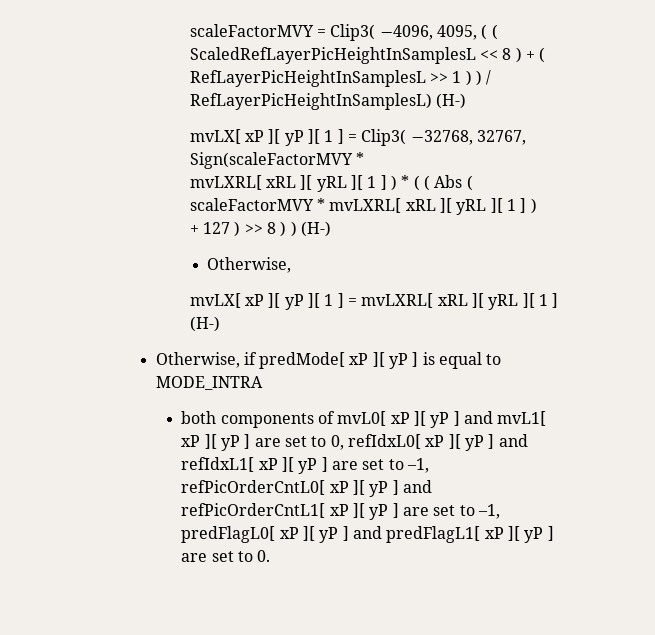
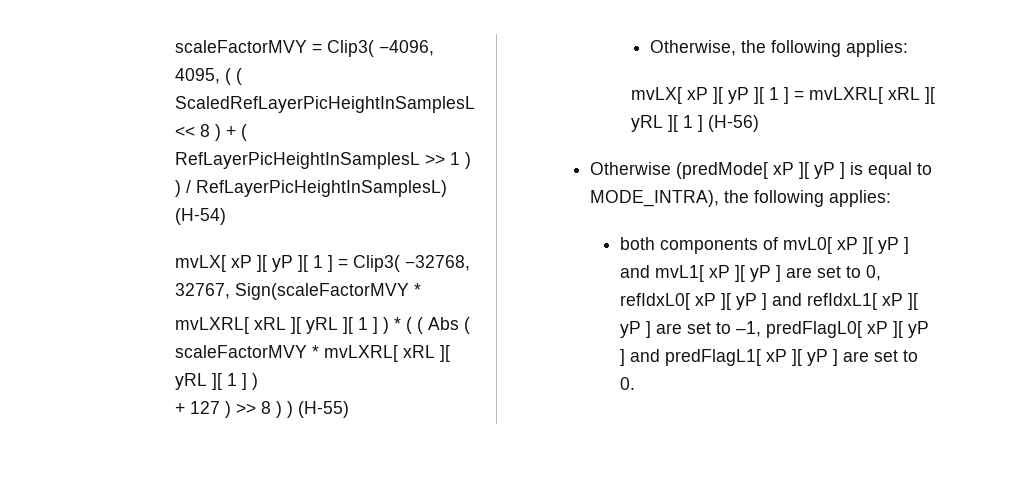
- scaleFactorMVY = Clip3( −4096, 4095, ( ( ScaledRefLayerPicHeightInSamplesL << 8 ) + ( RefLayerPicHeightInSamplesL >> 1 ) ) / RefLayerPicHeightInSamplesL) (H-)
+ scaleFactorMVY = Clip3( −4096, 4095, ( ( ScaledRefLayerPicHeightInSamplesL << 8 ) + ( RefLayerPicHeightInSamplesL >> 1 ) ) / RefLayerPicHeightInSamplesL) (H-54)
- + 127 ) >> 8 ) ) (H-)
- Otherwise,
+ + 127 ) >> 8 ) ) (H-55)
+ Otherwise, the following applies:
- mvLX[ xP ][ yP ][ 1 ] = mvLXRL[ xRL ][ yRL ][ 1 ] (H-)
- Otherwise, if predMode[ xP ][ yP ] is equal to MODE_INTRA
+ mvLX[ xP ][ yP ][ 1 ] = mvLXRL[ xRL ][ yRL ][ 1 ] (H-56)
+ Otherwise (predMode[ xP ][ yP ] is equal to MODE_INTRA), the following applies:
- both components of mvL0[ xP ][ yP ] and mvL1[ xP ][ yP ] are set to 0, refIdxL0[ xP ][ yP ] and refIdxL1[ xP ][ yP ] are set to –1, refPicOrderCntL0[ xP ][ yP ] and refPicOrderCntL1[ xP ][ yP ] are set to –1, predFlagL0[ xP ][ yP ] and predFlagL1[ xP ][ yP ] are set to 0.
+ both components of mvL0[ xP ][ yP ] and mvL1[ xP ][ yP ] are set to 0, refIdxL0[ xP ][ yP ] and refIdxL1[ xP ][ yP ] are set to –1, predFlagL0[ xP ][ yP ] and predFlagL1[ xP ][ yP ] are set to 0.

